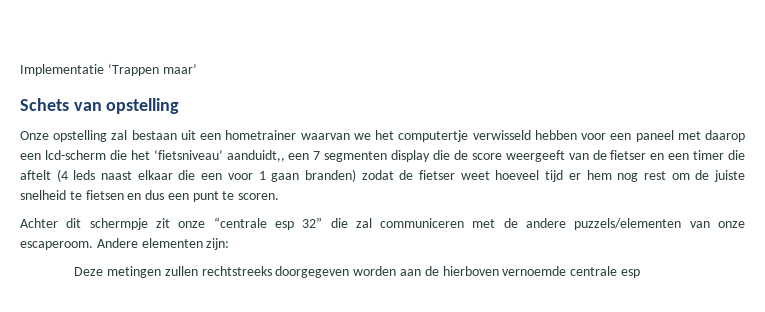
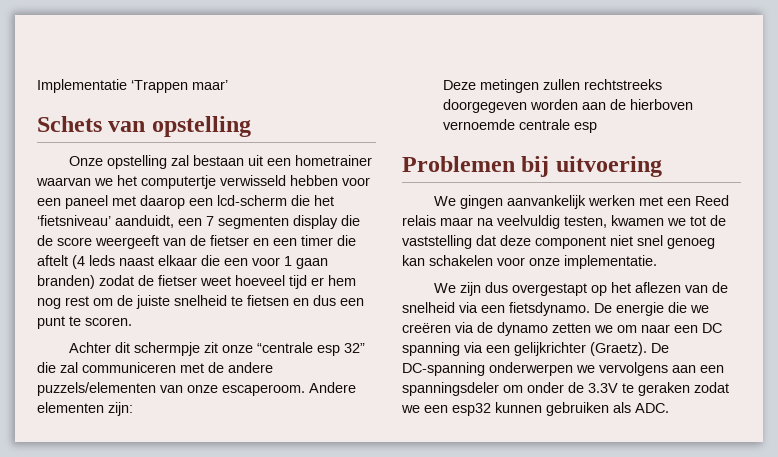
- Onze opstelling zal bestaan uit een hometrainer waarvan we het computertje verwisseld hebben voor een paneel met daarop een lcd-scherm die het ‘fietsniveau’ aanduidt,, een 7 segmenten display die de score weergeeft van de fietser en een timer die aftelt (4 leds naast elkaar die een voor 1 gaan branden) zodat de fietser weet hoeveel tijd er hem nog rest om de juiste snelheid te fietsen en dus een punt te scoren.
+ Onze opstelling zal bestaan uit een hometrainer waarvan we het computertje verwisseld hebben voor een paneel met daarop een lcd-scherm die het ‘fietsniveau’ aanduidt, een 7 segmenten display die de score weergeeft van de fietser en een timer die aftelt (4 leds naast elkaar die een voor 1 gaan branden) zodat de fietser weet hoeveel tijd er hem nog rest om de juiste snelheid te fietsen en dus een punt te scoren.
+ Problemen bij uitvoering
+ We gingen aanvankelijk werken met een Reed relais maar na veelvuldig testen, kwamen we tot de vaststelling dat deze component niet snel genoeg kan schakelen voor onze implementatie.
+ We zijn dus overgestapt op het aflezen van de snelheid via een fietsdynamo. De energie die we creëren via de dynamo zetten we om naar een DC spanning via een gelijkrichter (Graetz). De DC-spanning onderwerpen we vervolgens aan een spanningsdeler om onder de 3.3V te geraken zodat we een esp32 kunnen gebruiken als ADC.

